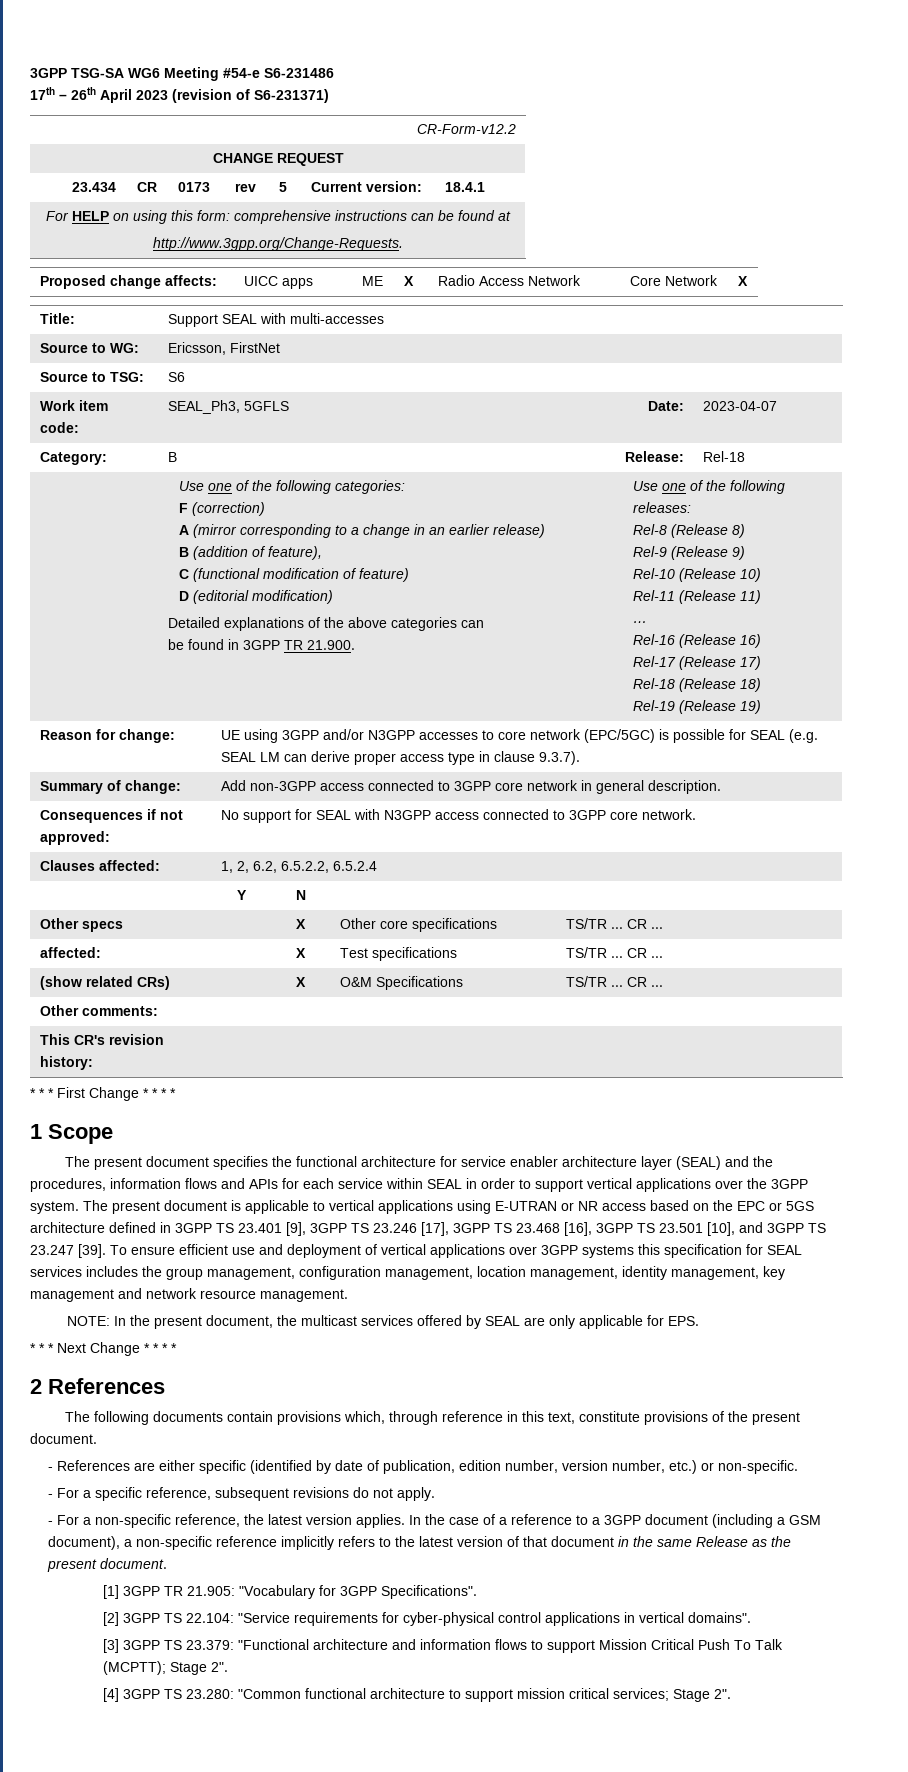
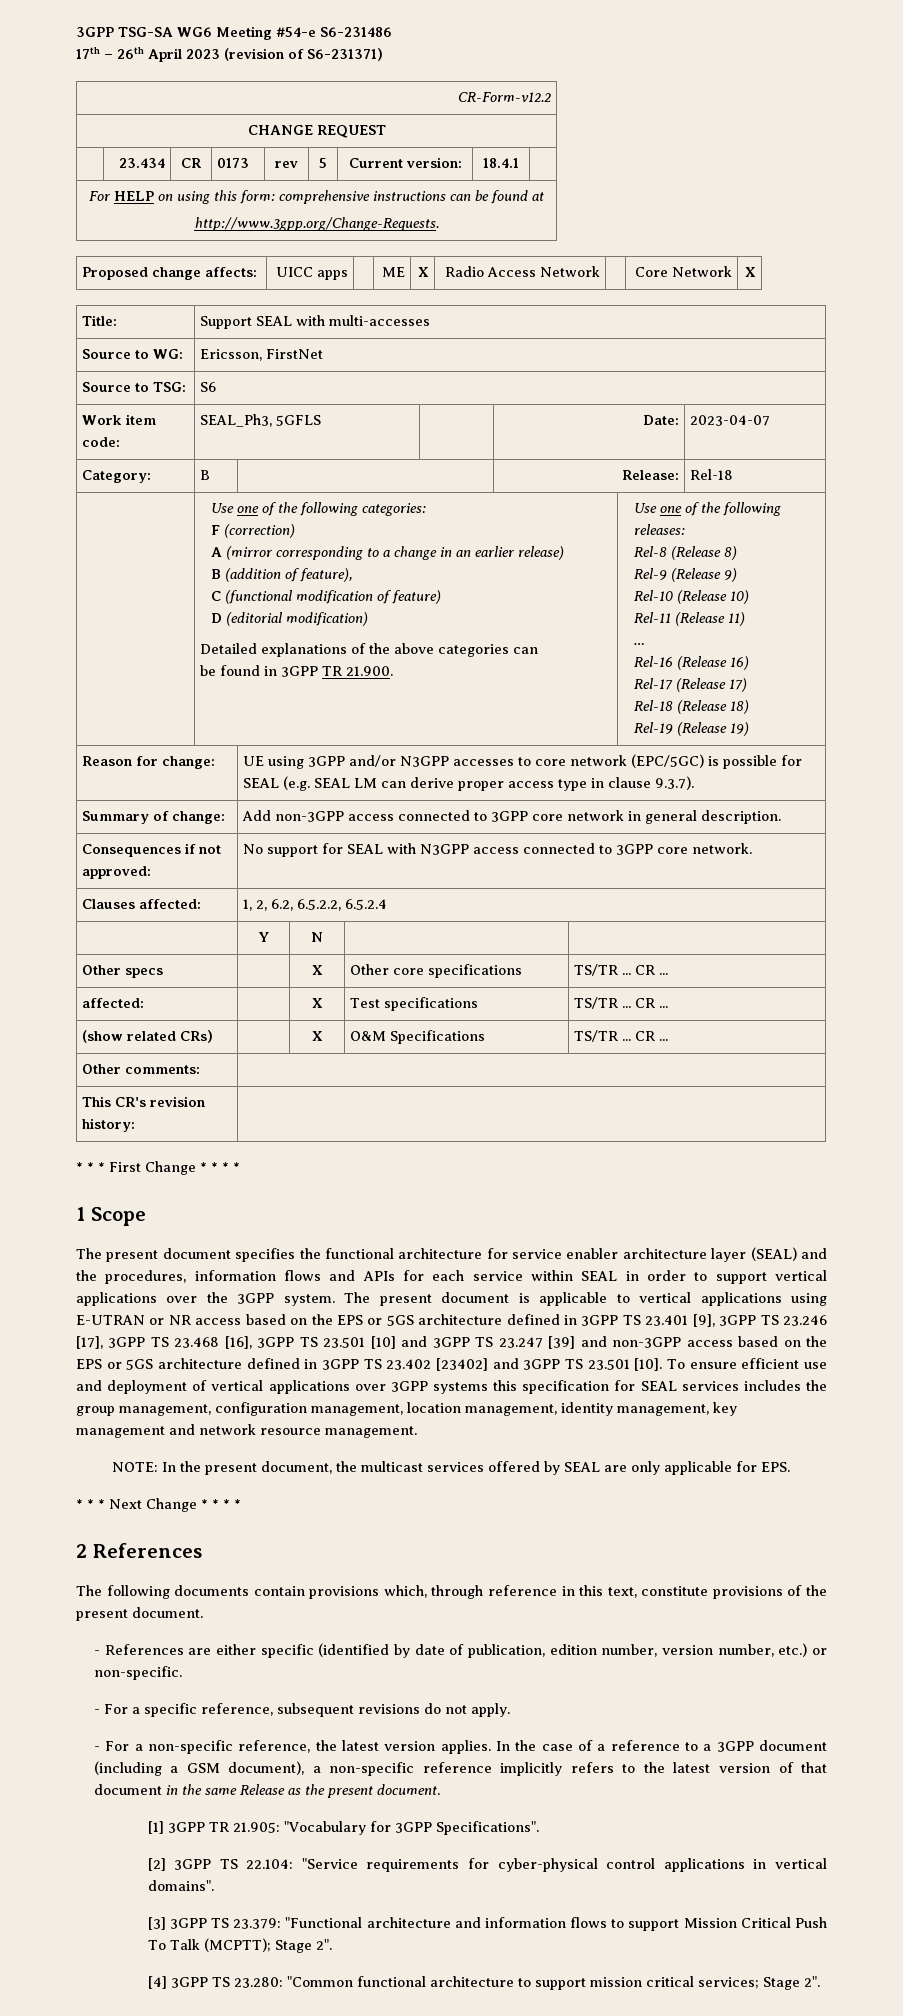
- The present document is applicable to vertical applications using E-UTRAN or NR access based on the EPC or 5GS architecture defined in 3GPP TS 23.401 [9], 3GPP TS 23.246 [17], 3GPP TS 23.468 [16], 3GPP TS 23.501 [10], and 3GPP TS 23.247 [39].
+ The present document is applicable to vertical applications using E-UTRAN or NR access based on the EPS or 5GS architecture defined in 3GPP TS 23.401 [9], 3GPP TS 23.246 [17], 3GPP TS 23.468 [16], 3GPP TS 23.501 [10] and 3GPP TS 23.247 [39] and non-3GPP access based on the EPS or 5GS architecture defined in 3GPP TS 23.402 [23402] and 3GPP TS 23.501 [10].

